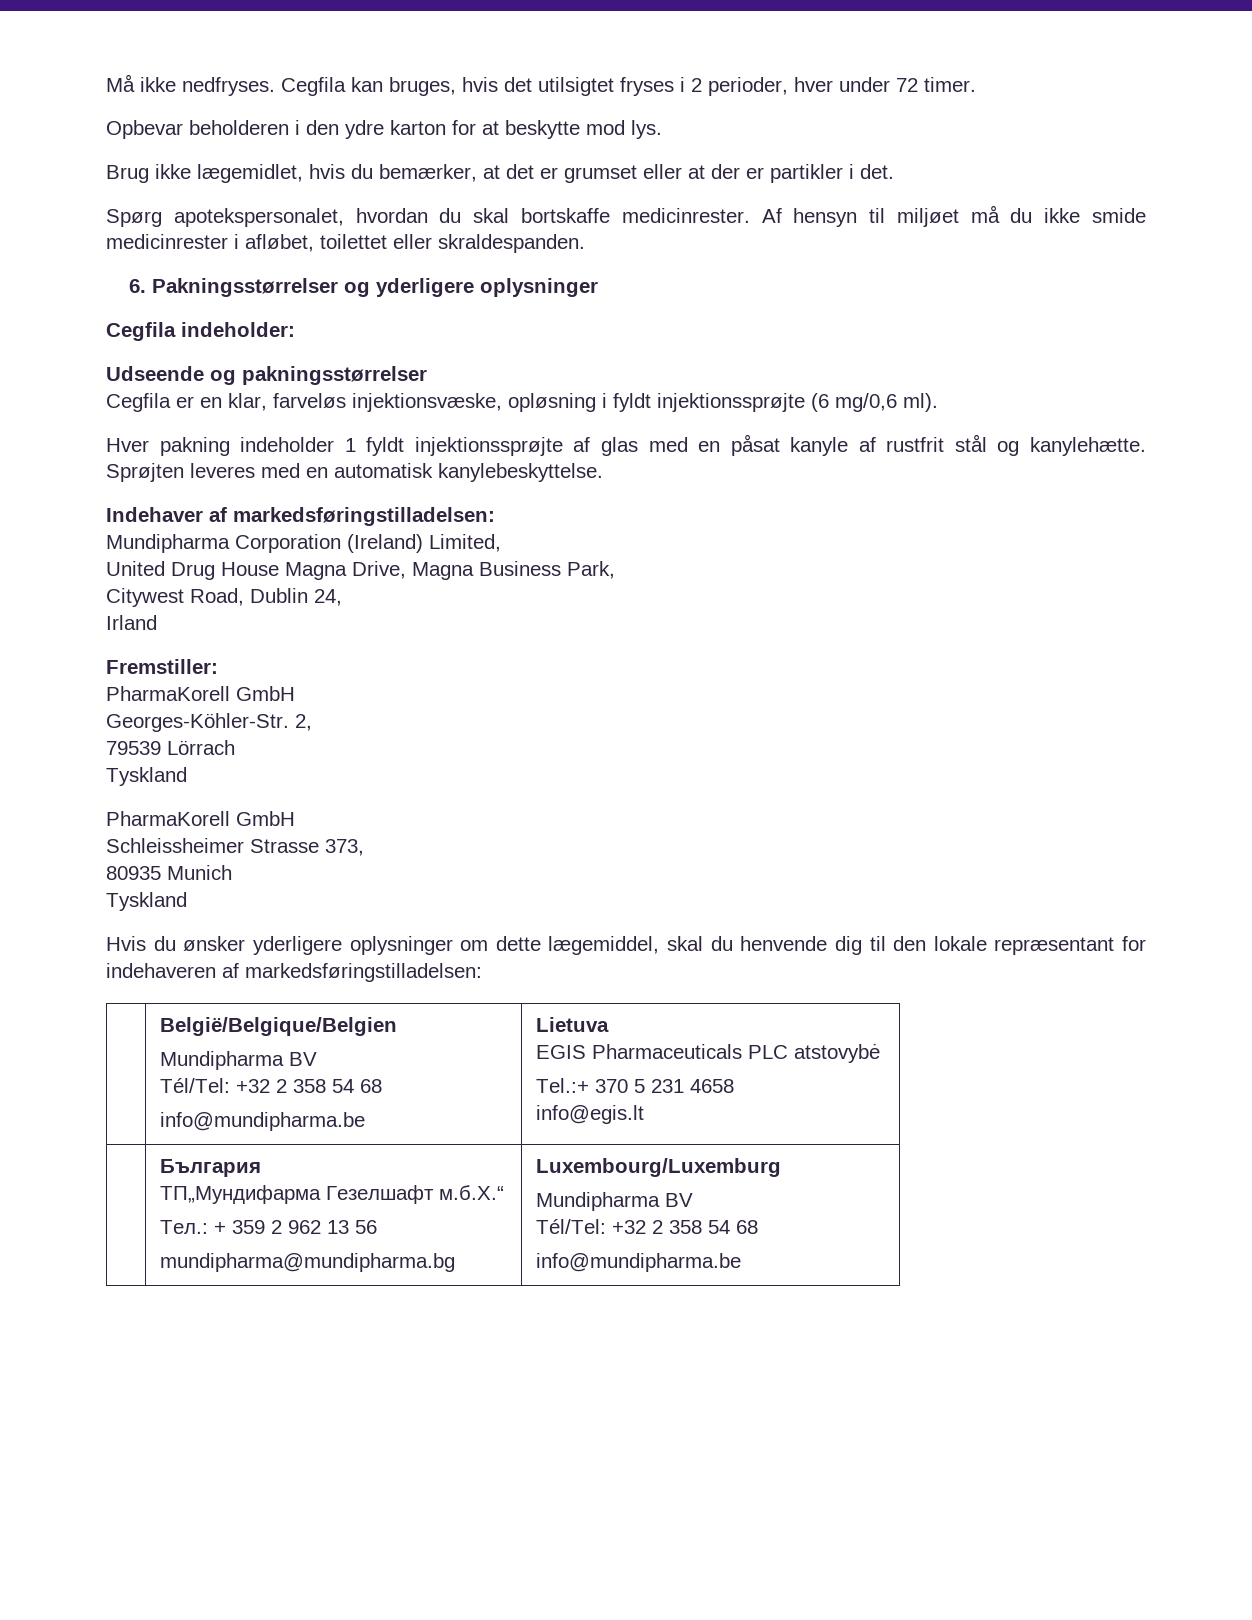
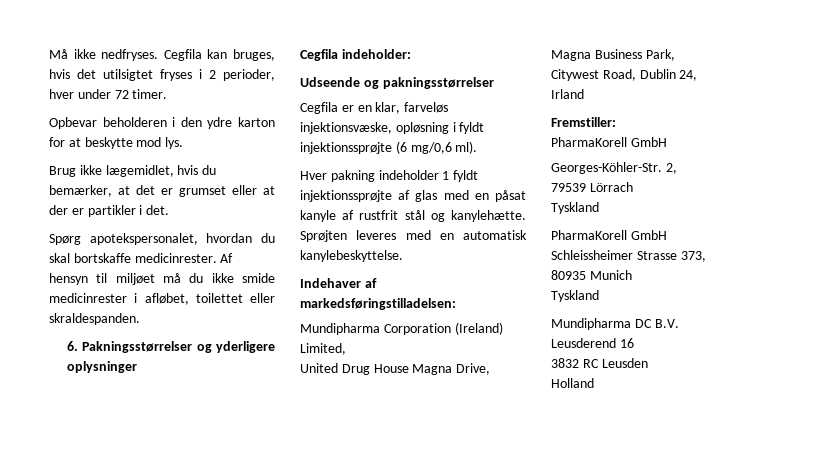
- Hvis du ønsker yderligere oplysninger om dette lægemiddel, skal du henvende dig til den lokale repræsentant for indehaveren af markedsføringstilladelsen:
- | België/Belgique/Belgien
- Mundipharma BV
- Tél/Tel: +32 2 358 54 68
- info@mundipharma.be | Lietuva
- EGIS Pharmaceuticals PLC atstovybė
- Tel.:+ 370 5 231 4658
- info@egis.lt
- | България
- ТП„Мундифарма Гезелшафт м.б.Х.“
- Teл.: + 359 2 962 13 56
- mundipharma@mundipharma.bg | Luxembourg/Luxemburg
- Mundipharma BV
- Tél/Tel: +32 2 358 54 68
- info@mundipharma.be
+ Mundipharma DC B.V.
+ Leusderend 16
+ 3832 RC Leusden
+ Holland

